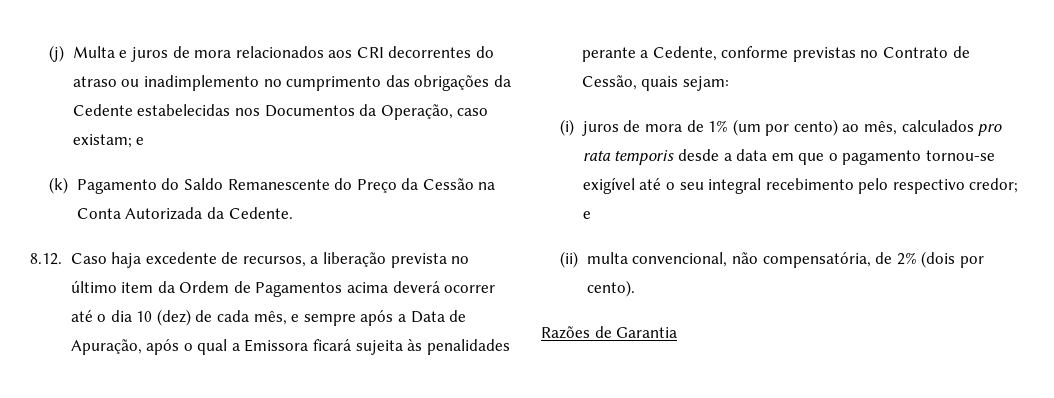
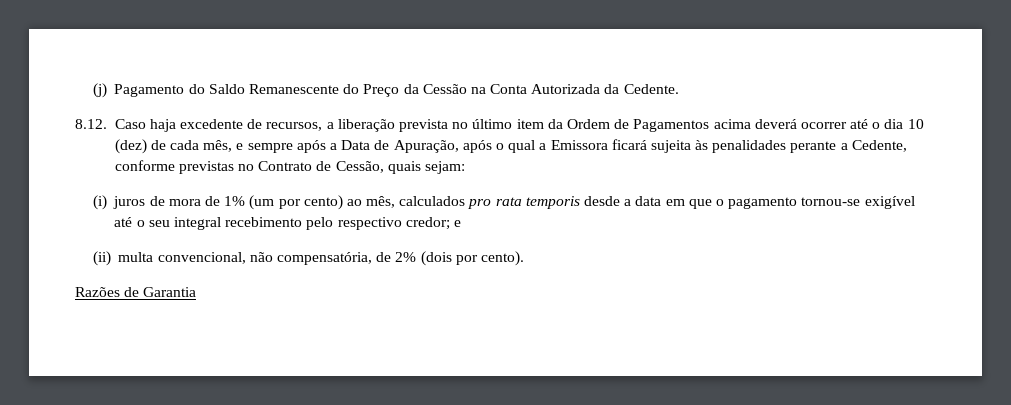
- (j) Multa e juros de mora relacionados aos CRI decorrentes do atraso ou inadimplemento no cumprimento das obrigações da Cedente estabelecidas nos Documentos da Operação, caso existam; e
- (k) Pagamento do Saldo Remanescente do Preço da Cessão na Conta Autorizada da Cedente.
+ (j) Pagamento do Saldo Remanescente do Preço da Cessão na Conta Autorizada da Cedente.

